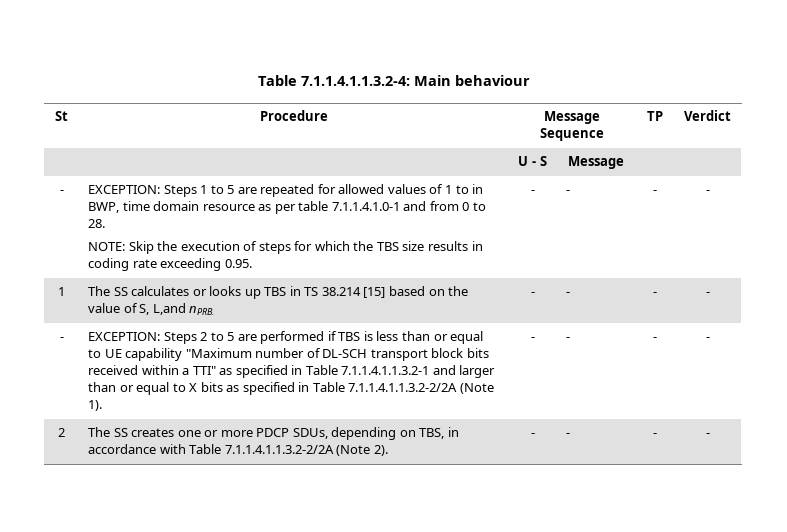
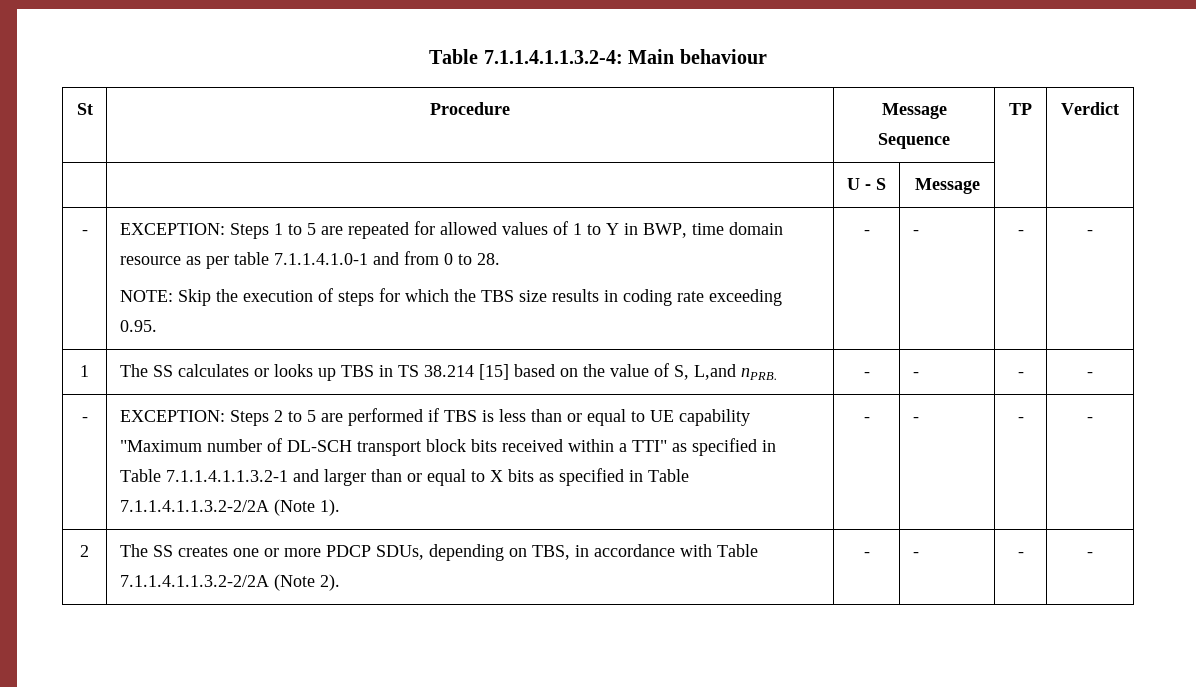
- EXCEPTION: Steps 1 to 5 are repeated for allowed values of 1 to in BWP, time domain resource as per table 7.1.1.4.1.0-1 and from 0 to 28.
+ EXCEPTION: Steps 1 to 5 are repeated for allowed values of 1 to Y in BWP, time domain resource as per table 7.1.1.4.1.0-1 and from 0 to 28.

